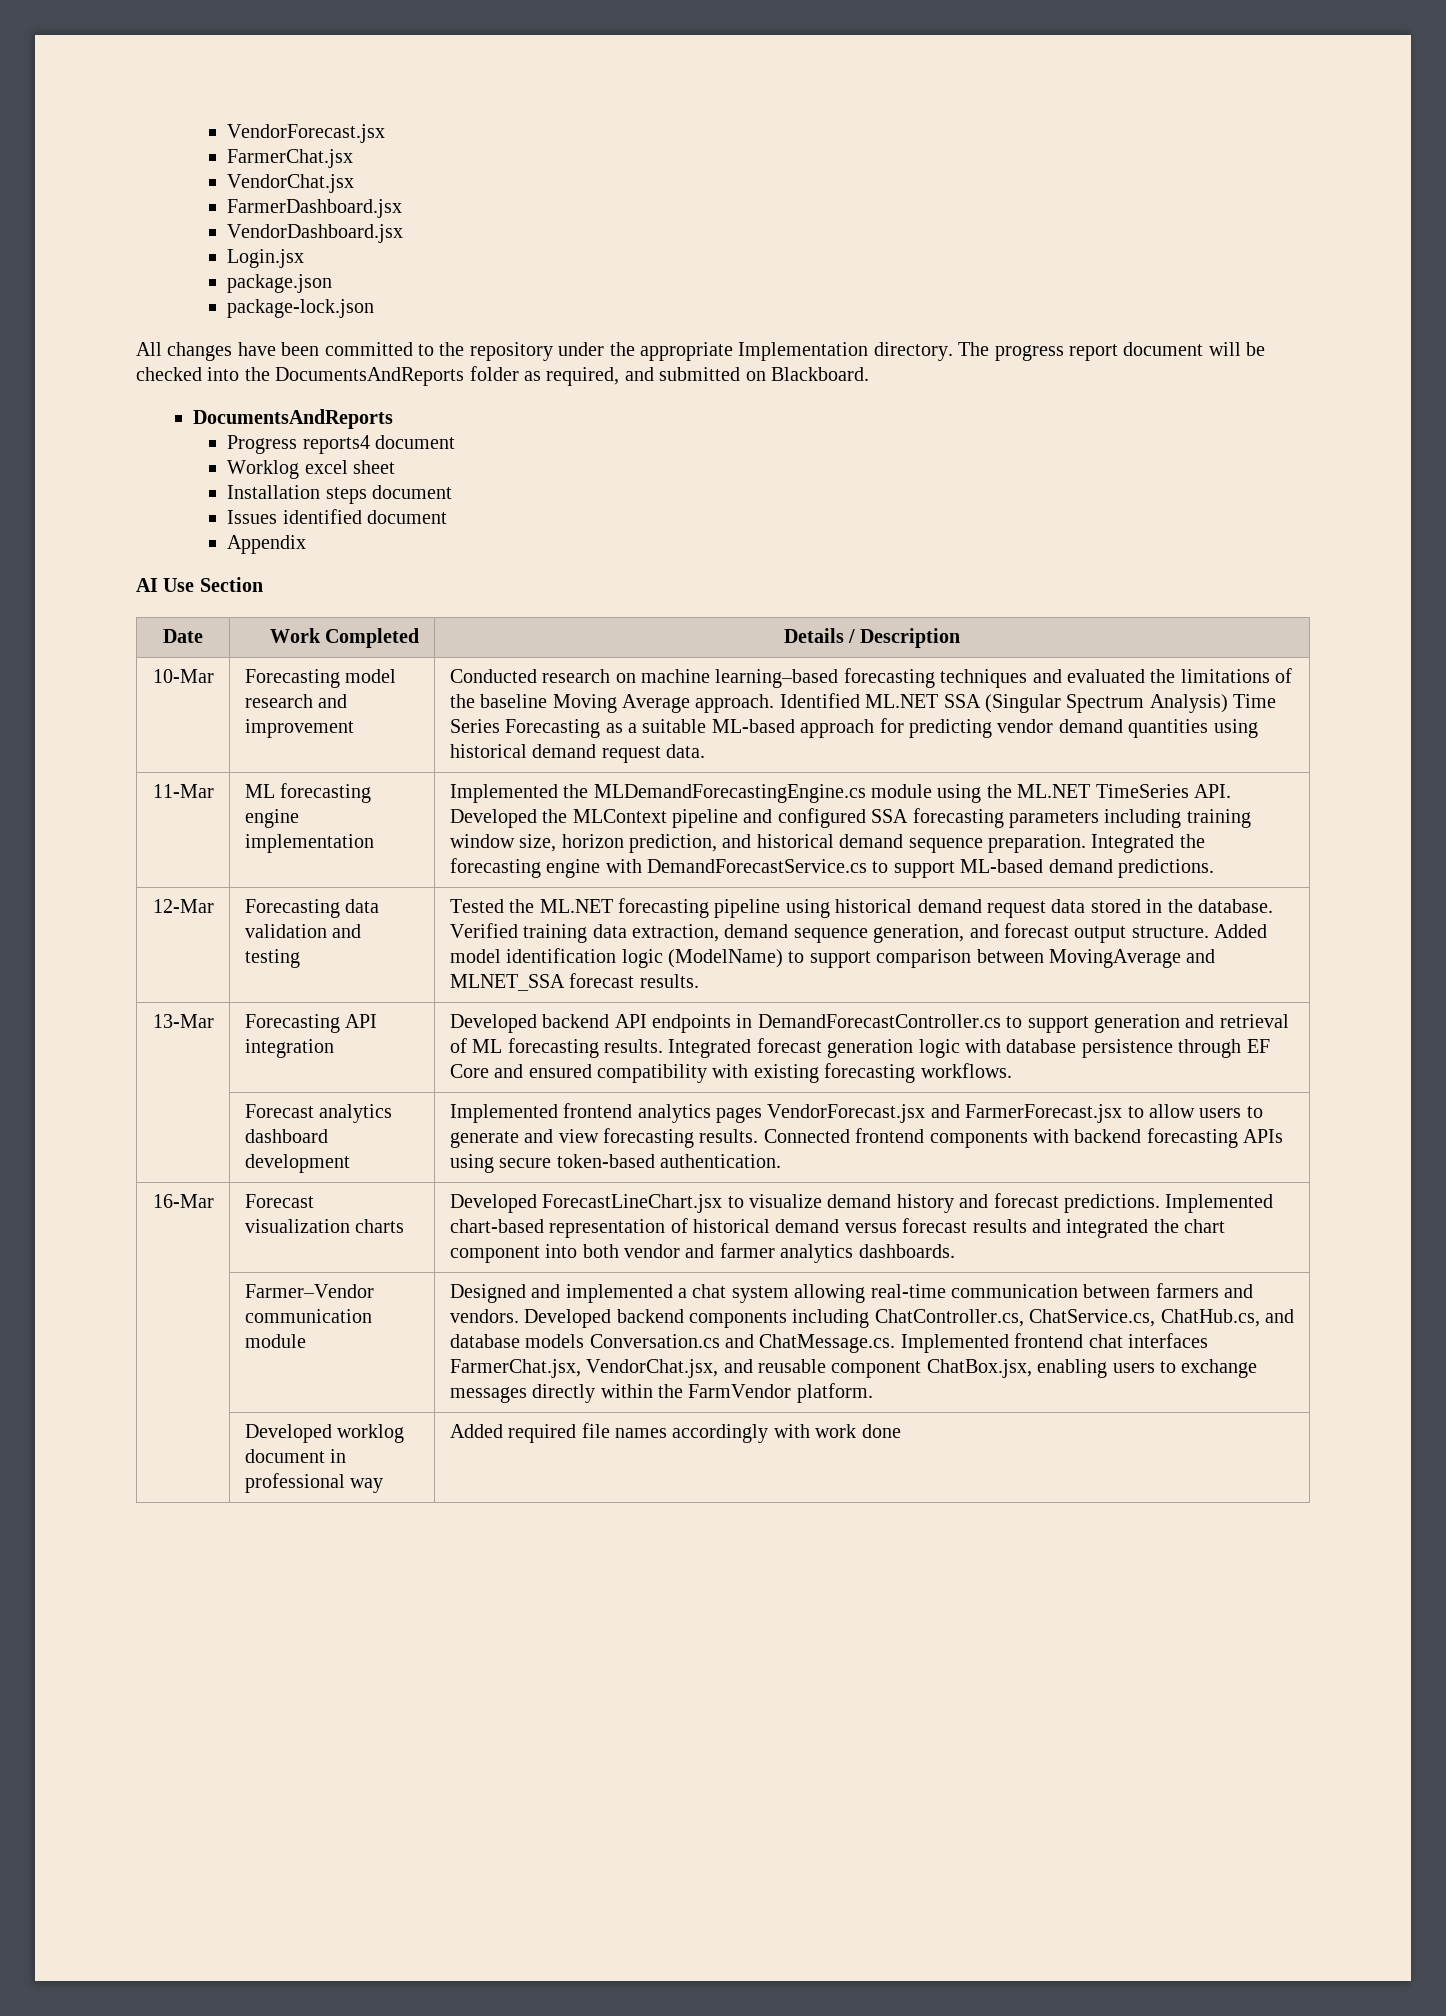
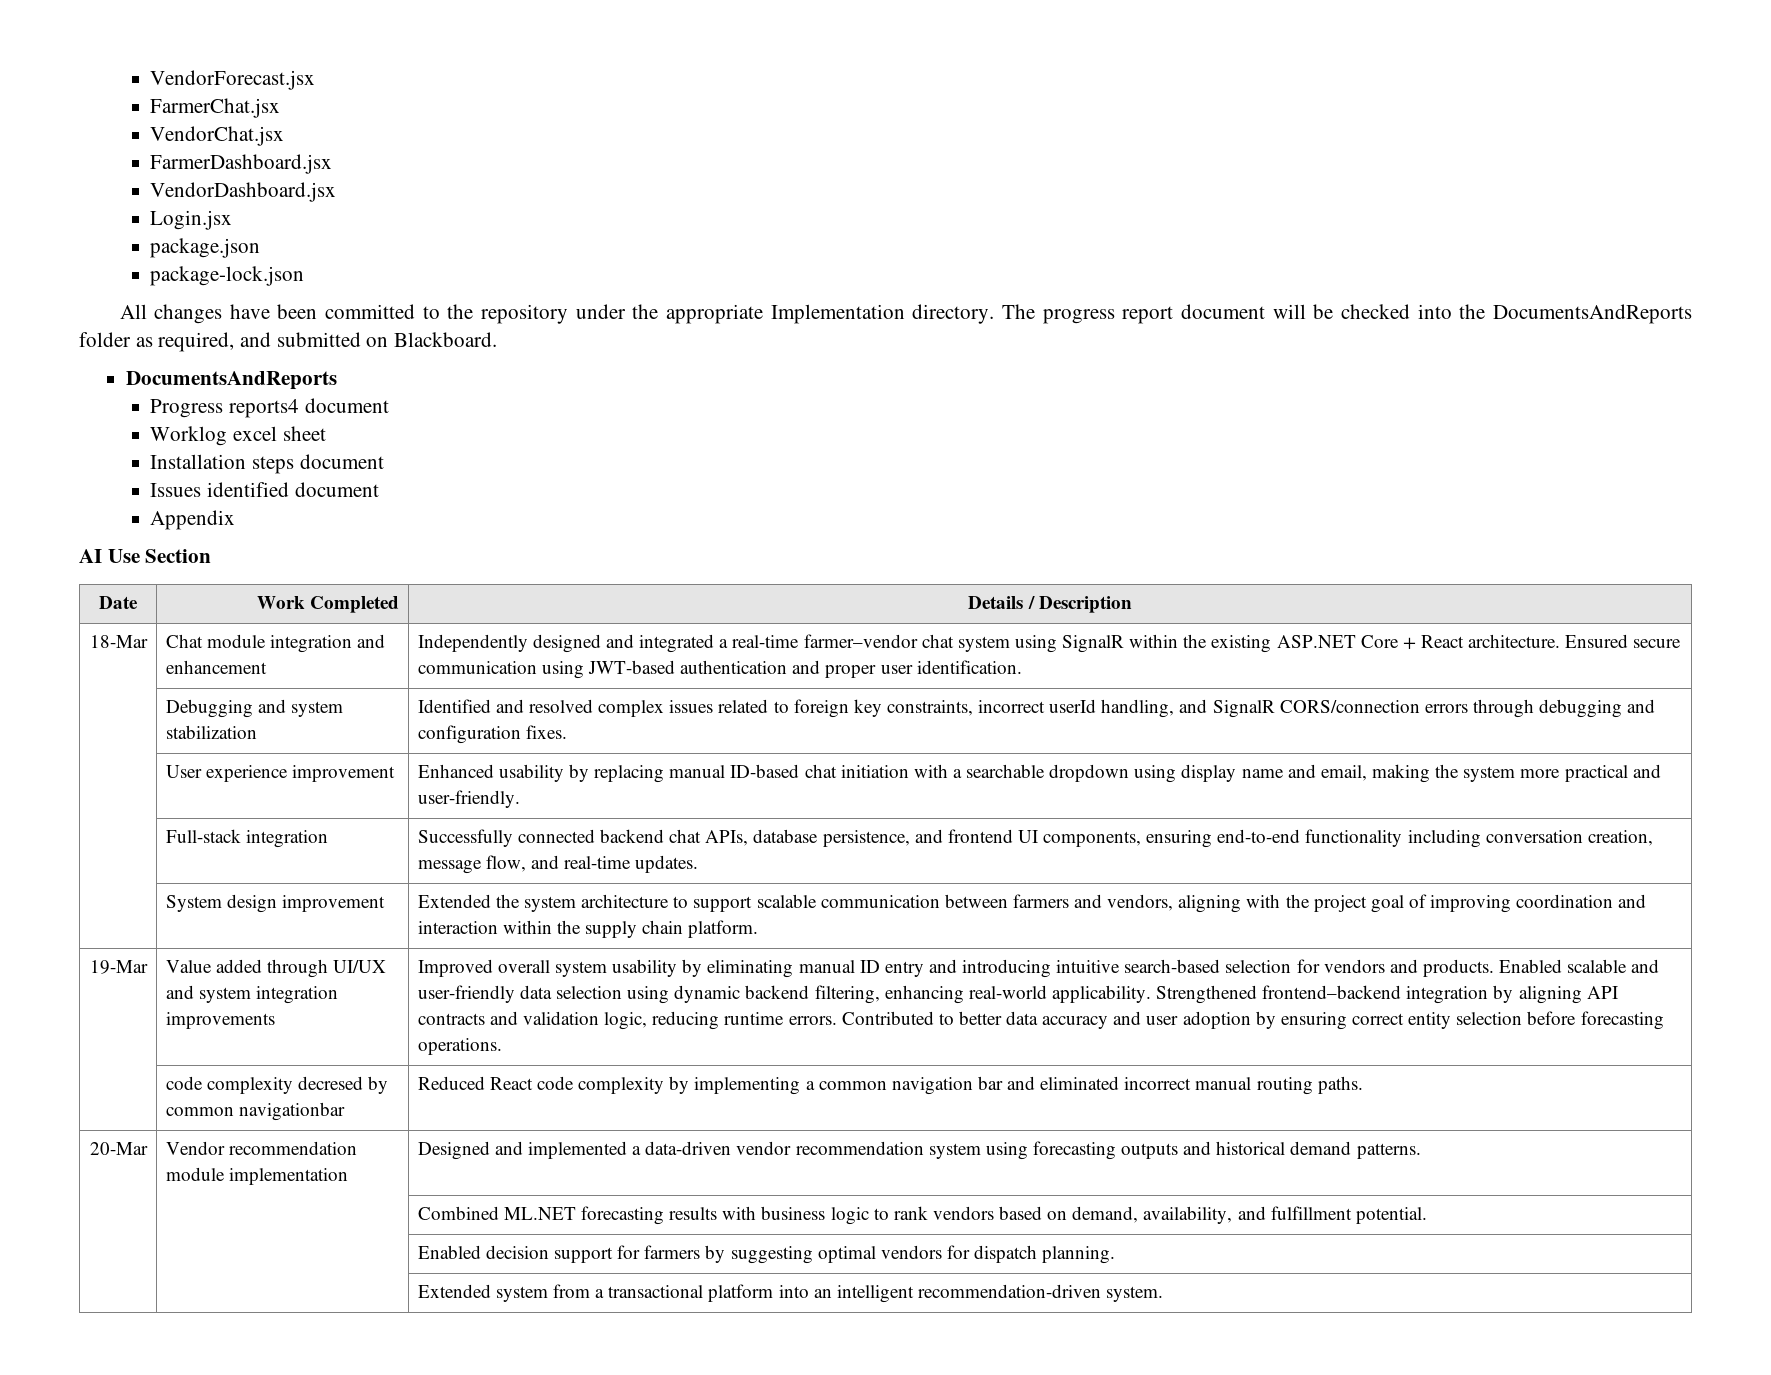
- 10-Mar | Forecasting model research and improvement | Conducted research on machine learning–based forecasting techniques and evaluated the limitations of the baseline Moving Average approach. Identified ML.NET SSA (Singular Spectrum Analysis) Time Series Forecasting as a suitable ML-based approach for predicting vendor demand quantities using historical demand request data.
- 11-Mar | ML forecasting engine implementation | Implemented the MLDemandForecastingEngine.cs module using the ML.NET TimeSeries API. Developed the MLContext pipeline and configured SSA forecasting parameters including training window size, horizon prediction, and historical demand sequence preparation. Integrated the forecasting engine with DemandForecastService.cs to support ML-based demand predictions.
- 12-Mar | Forecasting data validation and testing | Tested the ML.NET forecasting pipeline using historical demand request data stored in the database. Verified training data extraction, demand sequence generation, and forecast output structure. Added model identification logic (ModelName) to support comparison between MovingAverage and MLNET_SSA forecast results.
- 13-Mar | Forecasting API integration | Developed backend API endpoints in DemandForecastController.cs to support generation and retrieval of ML forecasting results. Integrated forecast generation logic with database persistence through EF Core and ensured compatibility with existing forecasting workflows.
- | Forecast analytics dashboard development | Implemented frontend analytics pages VendorForecast.jsx and FarmerForecast.jsx to allow users to generate and view forecasting results. Connected frontend components with backend forecasting APIs using secure token-based authentication.
- 16-Mar | Forecast visualization charts | Developed ForecastLineChart.jsx to visualize demand history and forecast predictions. Implemented chart-based representation of historical demand versus forecast results and integrated the chart component into both vendor and farmer analytics dashboards.
- | Farmer–Vendor communication module | Designed and implemented a chat system allowing real-time communication between farmers and vendors. Developed backend components including ChatController.cs, ChatService.cs, ChatHub.cs, and database models Conversation.cs and ChatMessage.cs. Implemented frontend chat interfaces FarmerChat.jsx, VendorChat.jsx, and reusable component ChatBox.jsx, enabling users to exchange messages directly within the FarmVendor platform.
- | Developed worklog document in professional way | Added required file names accordingly with work done
+ 18-Mar | Chat module integration and enhancement | Independently designed and integrated a real-time farmer–vendor chat system using SignalR within the existing ASP.NET Core + React architecture. Ensured secure communication using JWT-based authentication and proper user identification.
+ | Debugging and system stabilization | Identified and resolved complex issues related to foreign key constraints, incorrect userId handling, and SignalR CORS/connection errors through debugging and configuration fixes.
+ | User experience improvement | Enhanced usability by replacing manual ID-based chat initiation with a searchable dropdown using display name and email, making the system more practical and user-friendly.
+ | Full-stack integration | Successfully connected backend chat APIs, database persistence, and frontend UI components, ensuring end-to-end functionality including conversation creation, message flow, and real-time updates.
+ | System design improvement | Extended the system architecture to support scalable communication between farmers and vendors, aligning with the project goal of improving coordination and interaction within the supply chain platform.
+ 19-Mar | Value added through UI/UX and system integration improvements | Improved overall system usability by eliminating manual ID entry and introducing intuitive search-based selection for vendors and products. Enabled scalable and user-friendly data selection using dynamic backend filtering, enhancing real-world applicability. Strengthened frontend–backend integration by aligning API contracts and validation logic, reducing runtime errors. Contributed to better data accuracy and user adoption by ensuring correct entity selection before forecasting operations.
+ | code complexity decresed by common navigationbar | Reduced React code complexity by implementing a common navigation bar and eliminated incorrect manual routing paths.
+ 20-Mar | Vendor recommendation module implementation | Designed and implemented a data-driven vendor recommendation system using forecasting outputs and historical demand patterns.
+ | | Combined ML.NET forecasting results with business logic to rank vendors based on demand, availability, and fulfillment potential.
+ | | Enabled decision support for farmers by suggesting optimal vendors for dispatch planning.
+ | | Extended system from a transactional platform into an intelligent recommendation-driven system.

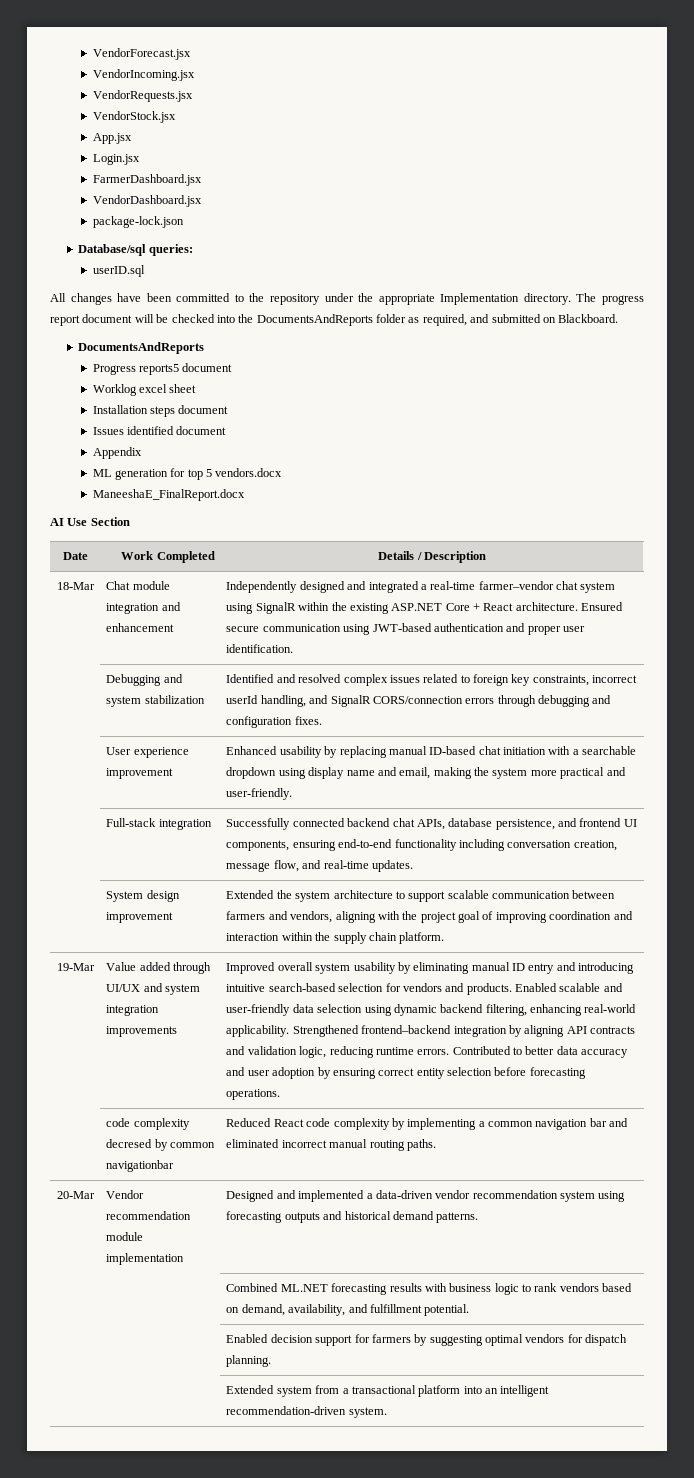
- FarmerChat.jsx
- VendorChat.jsx
+ VendorIncoming.jsx
+ VendorRequests.jsx
+ VendorStock.jsx
+ App.jsx
+ Login.jsx
  FarmerDashboard.jsx
  VendorDashboard.jsx
- Login.jsx
- package.json
  package-lock.json
+ Database/sql queries:
+ userID.sql
- Progress reports4 document
+ Progress reports5 document
+ ML generation for top 5 vendors.docx
+ ManeeshaE_FinalReport.docx

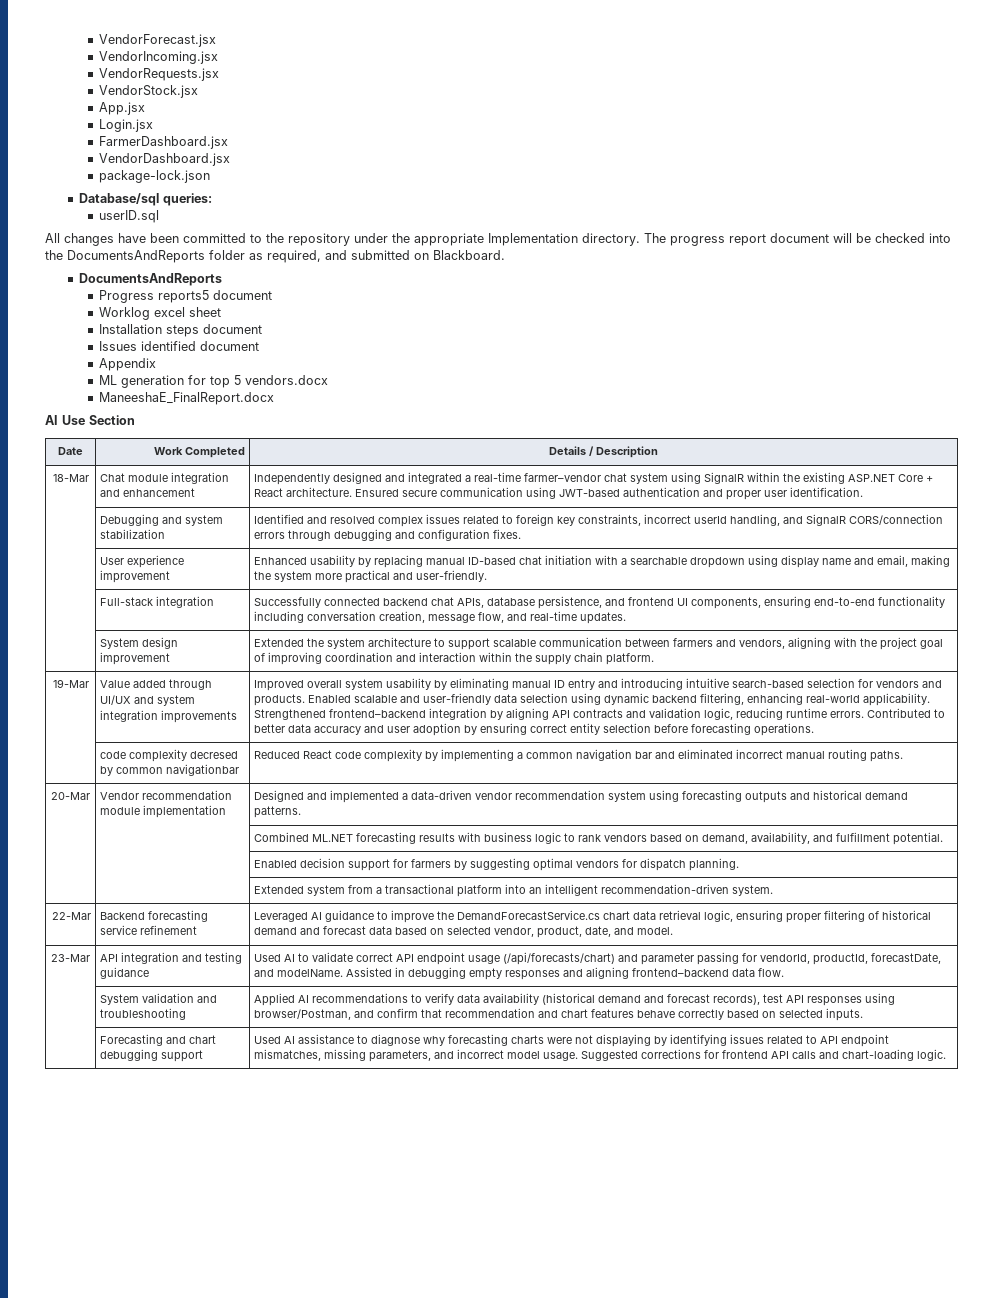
+ 22-Mar | Backend forecasting service refinement | Leveraged AI guidance to improve the DemandForecastService.cs chart data retrieval logic, ensuring proper filtering of historical demand and forecast data based on selected vendor, product, date, and model.
+ 23-Mar | API integration and testing guidance | Used AI to validate correct API endpoint usage (/api/forecasts/chart) and parameter passing for vendorId, productId, forecastDate, and modelName. Assisted in debugging empty responses and aligning frontend–backend data flow.
+ | System validation and troubleshooting | Applied AI recommendations to verify data availability (historical demand and forecast records), test API responses using browser/Postman, and confirm that recommendation and chart features behave correctly based on selected inputs.
+ | Forecasting and chart debugging support | Used AI assistance to diagnose why forecasting charts were not displaying by identifying issues related to API endpoint mismatches, missing parameters, and incorrect model usage. Suggested corrections for frontend API calls and chart-loading logic.

